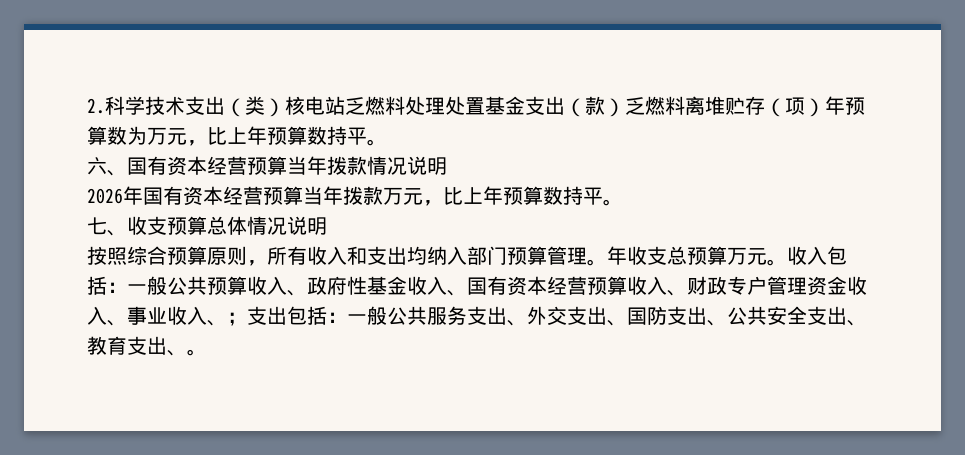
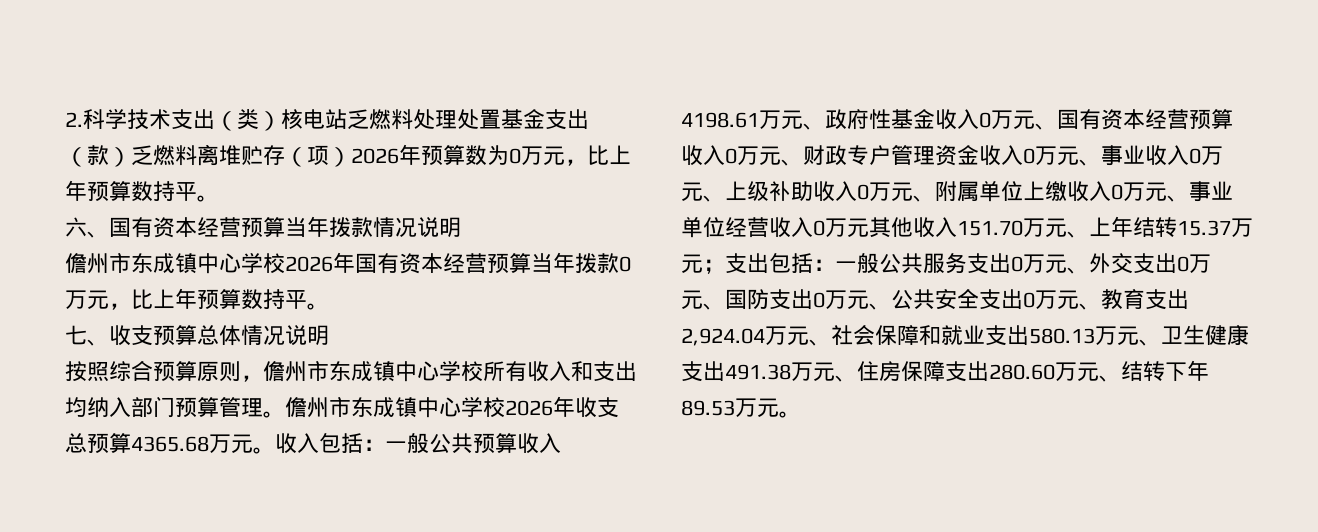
- 2.科学技术支出（类）核电站乏燃料处理处置基金支出（款）乏燃料离堆贮存（项）年预算数为万元，比上年预算数持平。
+ 2.科学技术支出（类）核电站乏燃料处理处置基金支出（款）乏燃料离堆贮存（项）2026年预算数为0万元，比上年预算数持平。
- 2026年国有资本经营预算当年拨款万元，比上年预算数持平。
+ 儋州市东成镇中心学校2026年国有资本经营预算当年拨款0万元，比上年预算数持平。
- 按照综合预算原则，所有收入和支出均纳入部门预算管理。
+ 按照综合预算原则，儋州市东成镇中心学校所有收入和支出均纳入部门预算管理。
- 年收支总预算万元。
+ 儋州市东成镇中心学校2026年收支总预算4365.68万元。
- 收入包括：一般公共预算收入、政府性基金收入、国有资本经营预算收入、财政专户管理资金收入、事业收入、；支出包括：一般公共服务支出、外交支出、国防支出、公共安全支出、教育支出、。
+ 收入包括：一般公共预算收入4198.61万元、政府性基金收入0万元、国有资本经营预算收入0万元、财政专户管理资金收入0万元、事业收入0万元、上级补助收入0万元、附属单位上缴收入0万元、事业单位经营收入0万元其他收入151.70万元、上年结转15.37万元；支出包括：一般公共服务支出0万元、外交支出0万元、国防支出0万元、公共安全支出0万元、教育支出2,924.04万元、社会保障和就业支出580.13万元、卫生健康支出491.38万元、住房保障支出280.60万元、结转下年89.53万元。

